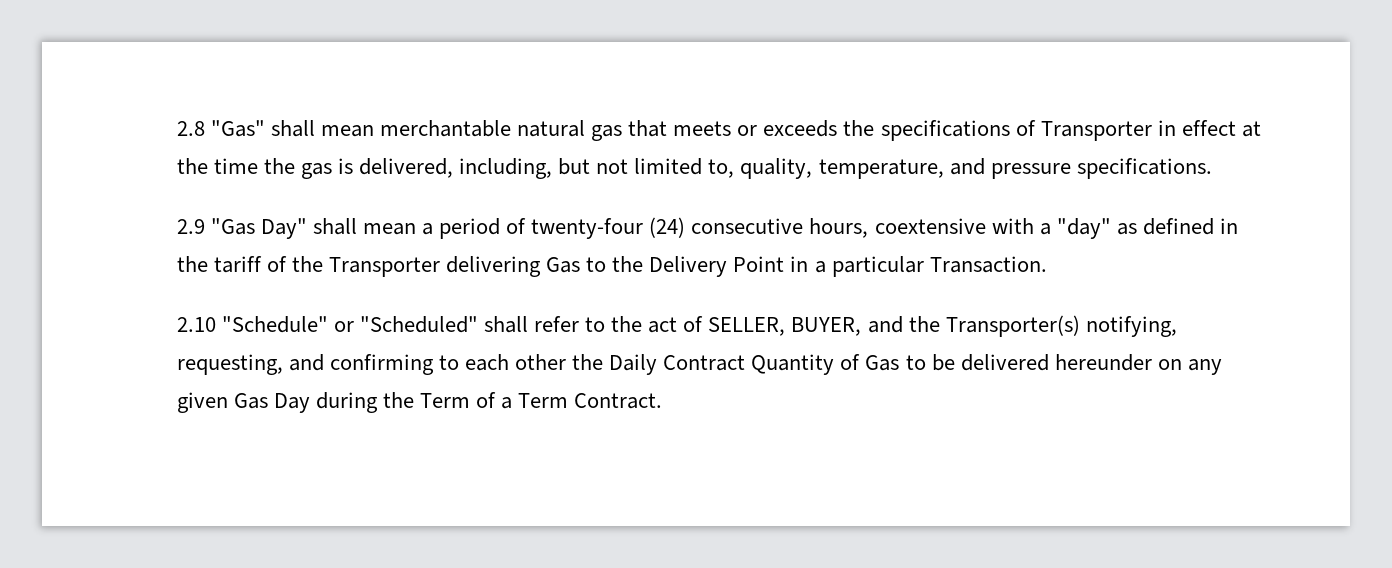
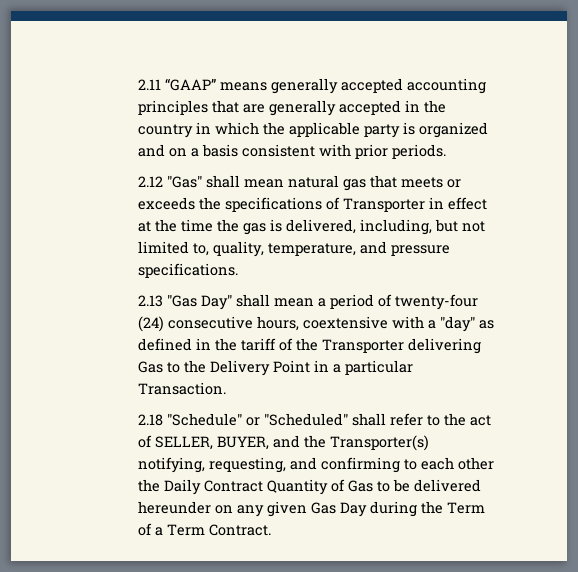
- 2.8 "Gas" shall mean merchantable natural gas that meets or exceeds the specifications of Transporter in effect at the time the gas is delivered, including, but not limited to, quality, temperature, and pressure specifications.
+ 2.11 “GAAP” means generally accepted accounting principles that are generally accepted in the country in which the applicable party is organized and on a basis consistent with prior periods.
+ 2.12 "Gas" shall mean natural gas that meets or exceeds the specifications of Transporter in effect at the time the gas is delivered, including, but not limited to, quality, temperature, and pressure specifications.
- 2.9 "Gas Day" shall mean a period of twenty-four (24) consecutive hours, coextensive with a "day" as defined in the tariff of the Transporter delivering Gas to the Delivery Point in a particular Transaction.
+ 2.13 "Gas Day" shall mean a period of twenty-four (24) consecutive hours, coextensive with a "day" as defined in the tariff of the Transporter delivering Gas to the Delivery Point in a particular Transaction.
- 2.10 "Schedule" or "Scheduled" shall refer to the act of SELLER, BUYER, and the Transporter(s) notifying, requesting, and confirming to each other the Daily Contract Quantity of Gas to be delivered hereunder on any given Gas Day during the Term of a Term Contract.
+ 2.18 "Schedule" or "Scheduled" shall refer to the act of SELLER, BUYER, and the Transporter(s) notifying, requesting, and confirming to each other the Daily Contract Quantity of Gas to be delivered hereunder on any given Gas Day during the Term of a Term Contract.

